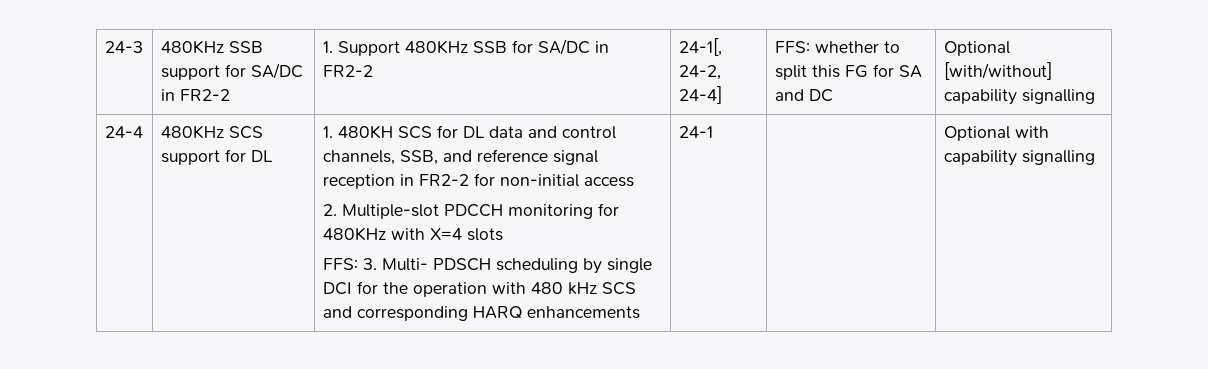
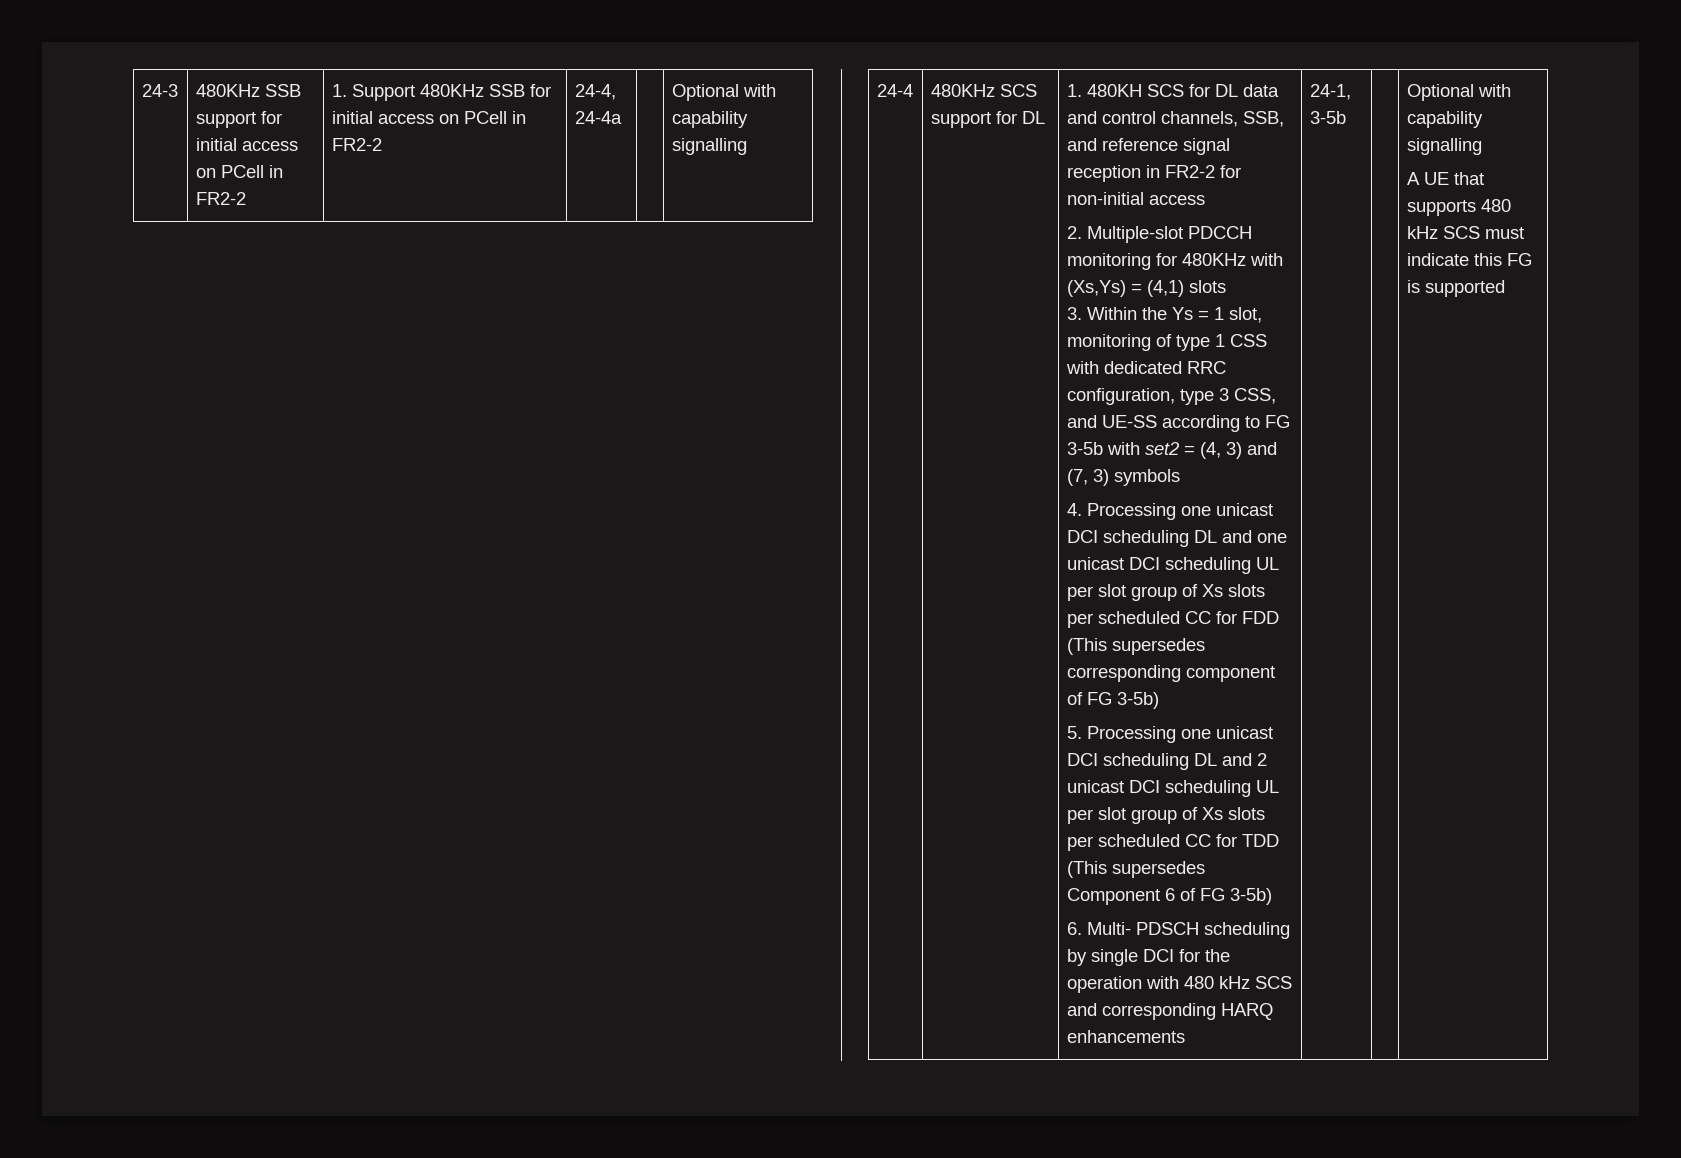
- 24-3 | 480KHz SSB support for SA/DC in FR2-2 | 1. Support 480KHz SSB for SA/DC in FR2-2 | 24-1[, 24-2, 24-4] | FFS: whether to split this FG for SA and DC | Optional [with/without] capability signalling
+ 24-3 | 480KHz SSB support for initial access on PCell in FR2-2 | 1. Support 480KHz SSB for initial access on PCell in FR2-2 | 24-4, 24-4a | | Optional with capability signalling
- 2. Multiple-slot PDCCH monitoring for 480KHz with X=4 slots
- FFS: 3. Multi- PDSCH scheduling by single DCI for the operation with 480 kHz SCS and corresponding HARQ enhancements
+ 2. Multiple-slot PDCCH monitoring for 480KHz with (Xs,Ys) = (4,1) slots
+ 3. Within the Ys = 1 slot, monitoring of type 1 CSS with dedicated RRC configuration, type 3 CSS, and UE-SS according to FG 3-5b with set2 = (4, 3) and (7, 3) symbols
+ 4. Processing one unicast DCI scheduling DL and one unicast DCI scheduling UL per slot group of Xs slots per scheduled CC for FDD (This supersedes corresponding component of FG 3-5b)
+ 5. Processing one unicast DCI scheduling DL and 2 unicast DCI scheduling UL per slot group of Xs slots per scheduled CC for TDD (This supersedes Component 6 of FG 3-5b)
+ 6. Multi- PDSCH scheduling by single DCI for the operation with 480 kHz SCS and corresponding HARQ enhancements
- 24-1 | | Optional with capability signalling
+ 24-1, 3-5b | | Optional with capability signalling
+ A UE that supports 480 kHz SCS must indicate this FG is supported

